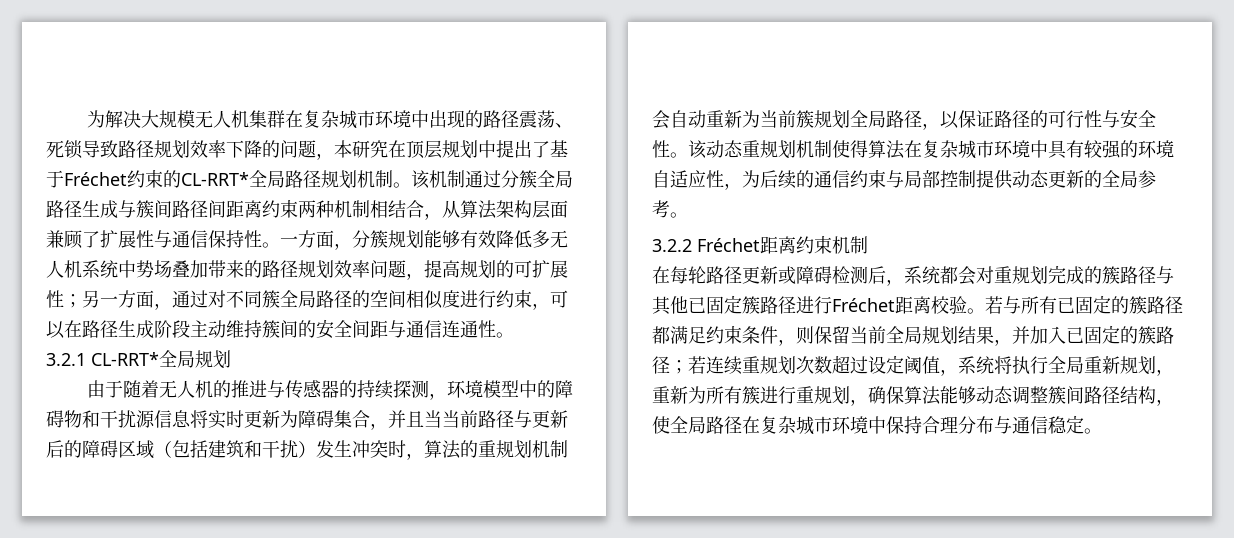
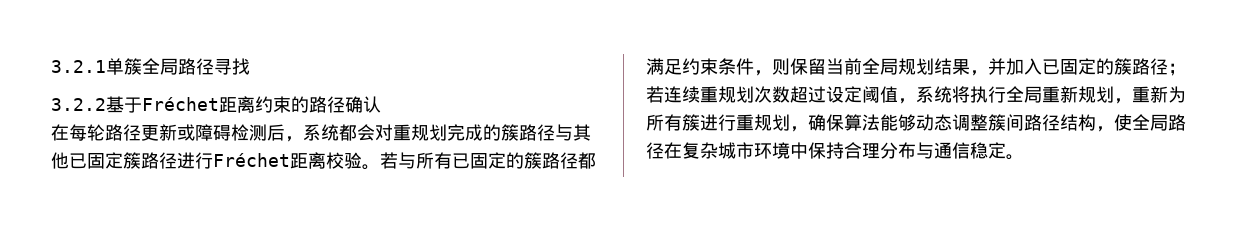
- 为解决大规模无人机集群在复杂城市环境中出现的路径震荡、死锁导致路径规划效率下降的问题，本研究在顶层规划中提出了基于Fréchet约束的CL-RRT*全局路径规划机制。该机制通过分簇全局路径生成与簇间路径间距离约束两种机制相结合，从算法架构层面兼顾了扩展性与通信保持性。一方面，分簇规划能够有效降低多无人机系统中势场叠加带来的路径规划效率问题，提高规划的可扩展性；另一方面，通过对不同簇全局路径的空间相似度进行约束，可以在路径生成阶段主动维持簇间的安全间距与通信连通性。
- 3.2.1 CL-RRT*全局规划
- 由于随着无人机的推进与传感器的持续探测，环境模型中的障碍物和干扰源信息将实时更新为障碍集合，并且当当前路径与更新后的障碍区域（包括建筑和干扰）发生冲突时，算法的重规划机制会自动重新为当前簇规划全局路径，以保证路径的可行性与安全性。该动态重规划机制使得算法在复杂城市环境中具有较强的环境自适应性，为后续的通信约束与局部控制提供动态更新的全局参考。
+ 3.2.1单簇全局路径寻找
- 3.2.2 Fréchet距离约束机制
+ 3.2.2基于Fréchet距离约束的路径确认

